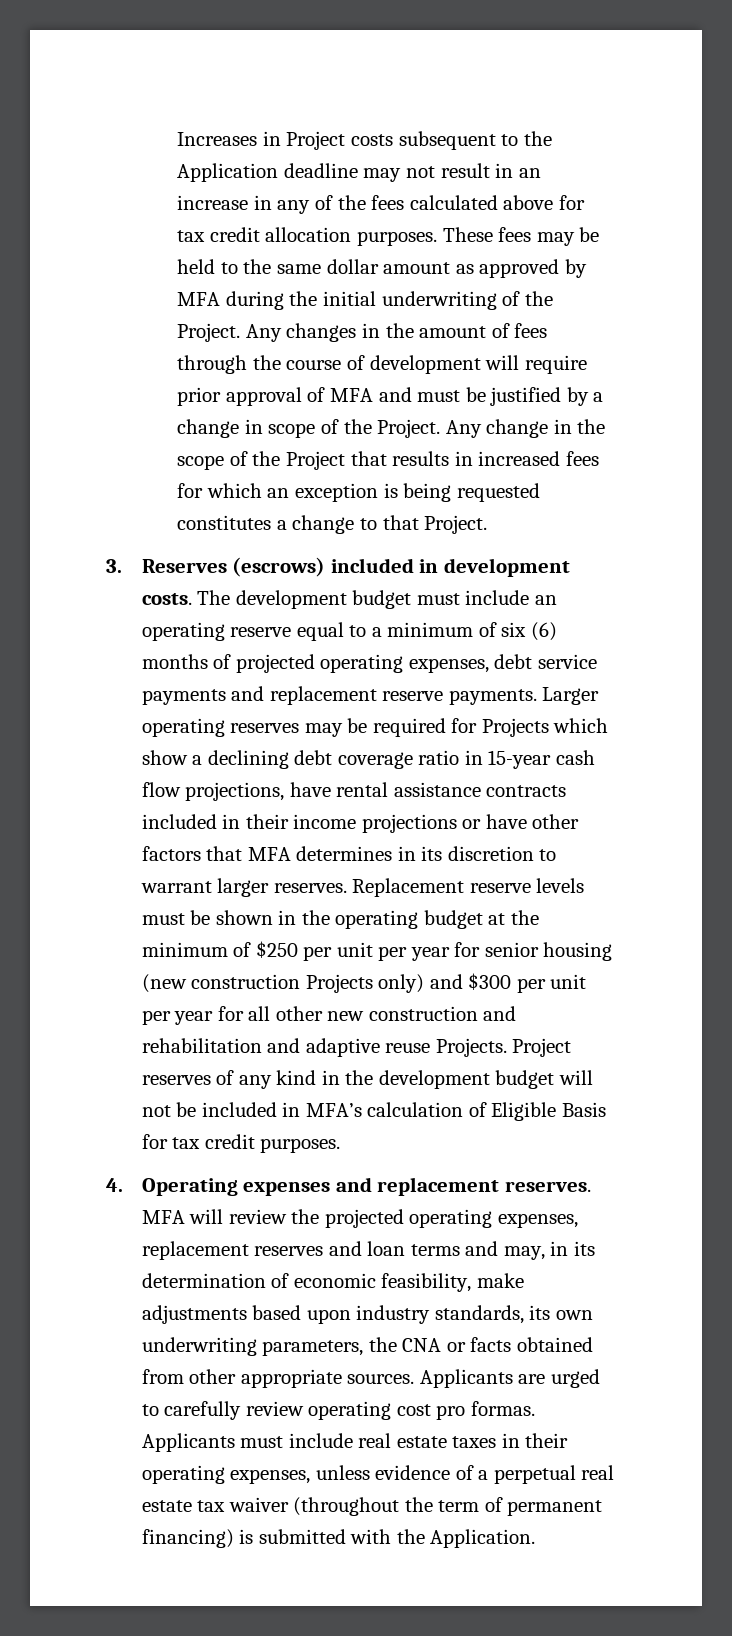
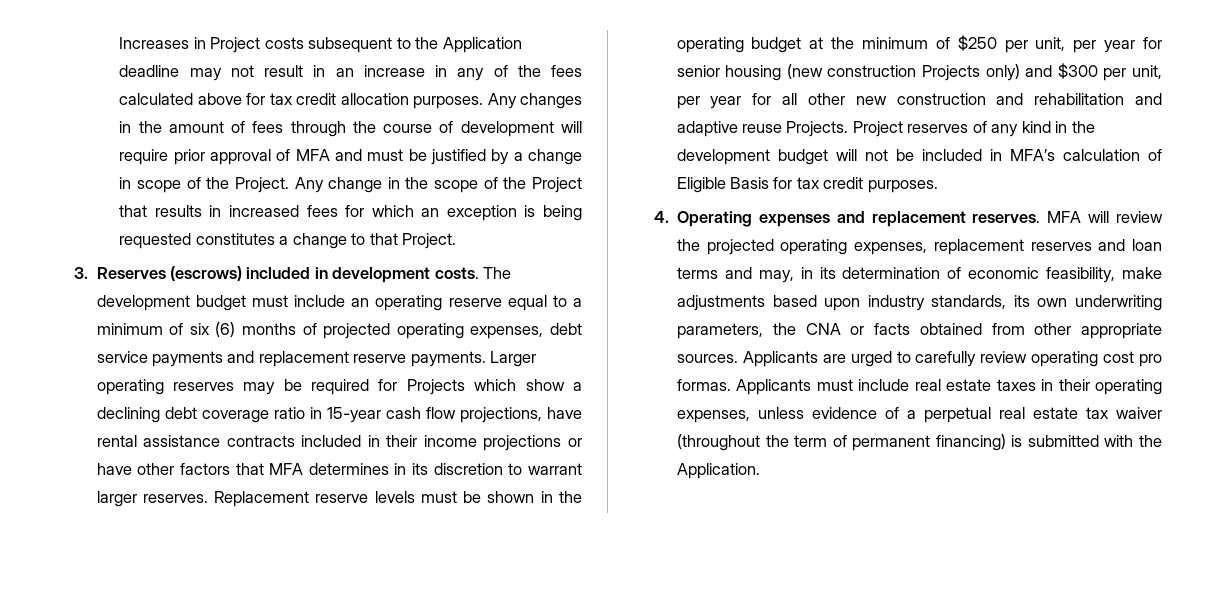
- These fees may be held to the same dollar amount as approved by MFA during the initial underwriting of the Project.
- Replacement reserve levels must be shown in the operating budget at the minimum of $250 per unit per year for senior housing (new construction Projects only) and $300 per unit per year for all other new construction and rehabilitation and adaptive reuse Projects.
+ Replacement reserve levels must be shown in the operating budget at the minimum of $250 per unit, per year for senior housing (new construction Projects only) and $300 per unit, per year for all other new construction and rehabilitation and adaptive reuse Projects.

